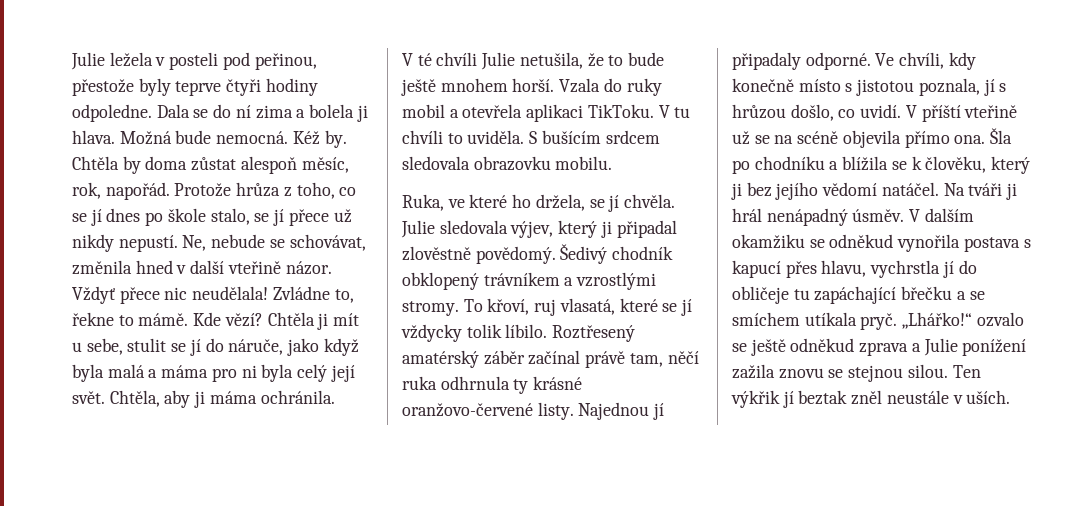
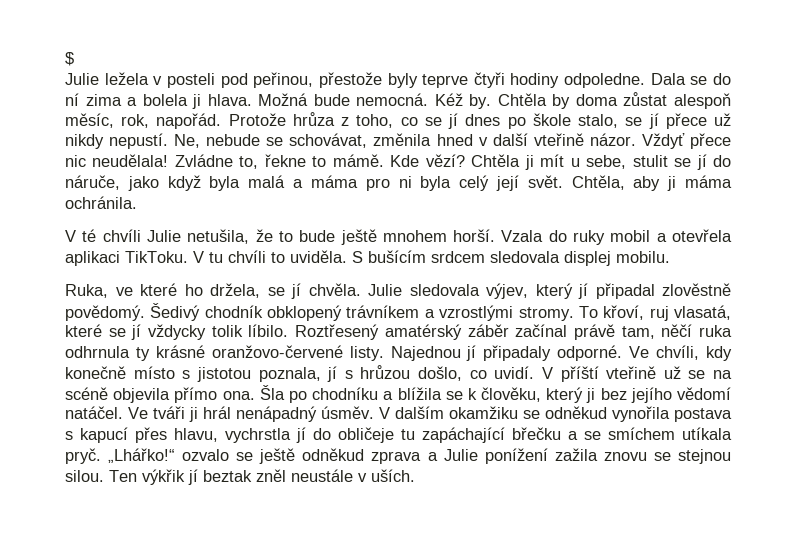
+ $
- S bušícím srdcem sledovala obrazovku mobilu.
+ S bušícím srdcem sledovala displej mobilu.
- Julie sledovala výjev, který ji připadal zlověstně povědomý.
+ Julie sledovala výjev, který jí připadal zlověstně povědomý.
- Na tváři ji hrál nenápadný úsměv.
+ Ve tváři ji hrál nenápadný úsměv.

